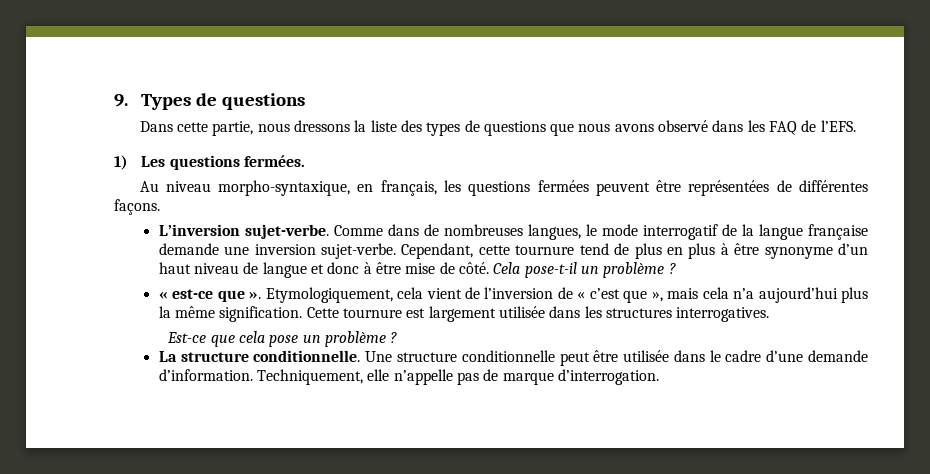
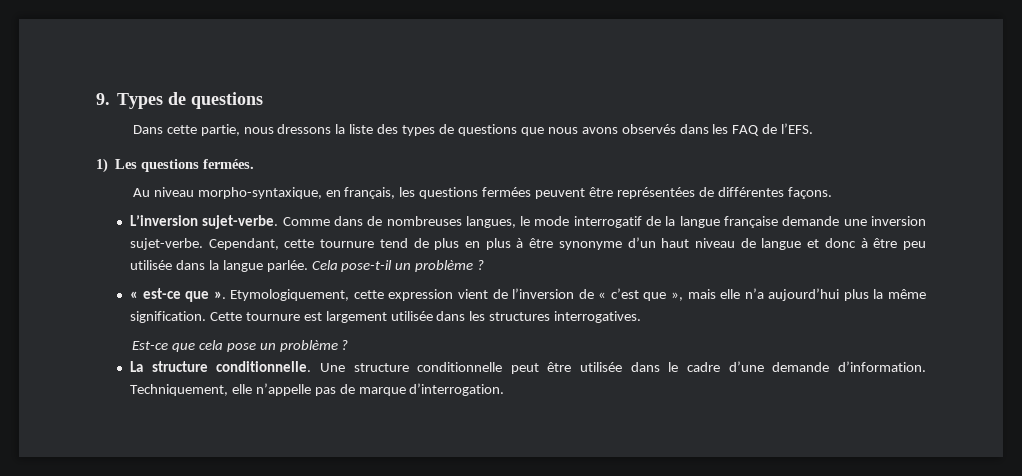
- Dans cette partie, nous dressons la liste des types de questions que nous avons observé dans les FAQ de l’EFS.
+ Dans cette partie, nous dressons la liste des types de questions que nous avons observés dans les FAQ de l’EFS.
- Cependant, cette tournure tend de plus en plus à être synonyme d’un haut niveau de langue et donc à être mise de côté.
+ Cependant, cette tournure tend de plus en plus à être synonyme d’un haut niveau de langue et donc à être peu utilisée dans la langue parlée.
- Etymologiquement, cela vient de l’inversion de « c’est que », mais cela n’a aujourd’hui plus la même signification.
+ Etymologiquement, cette expression vient de l’inversion de « c’est que », mais elle n’a aujourd’hui plus la même signification.

